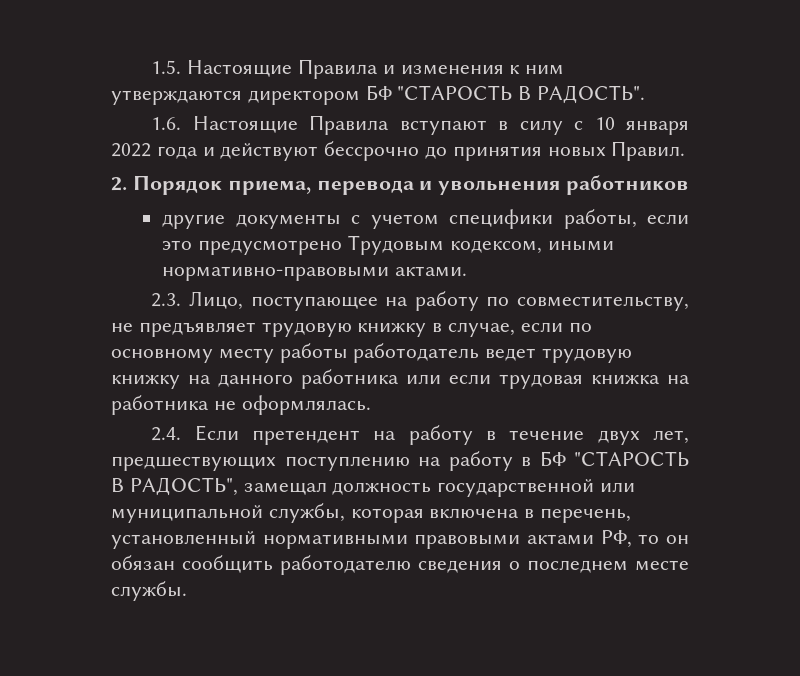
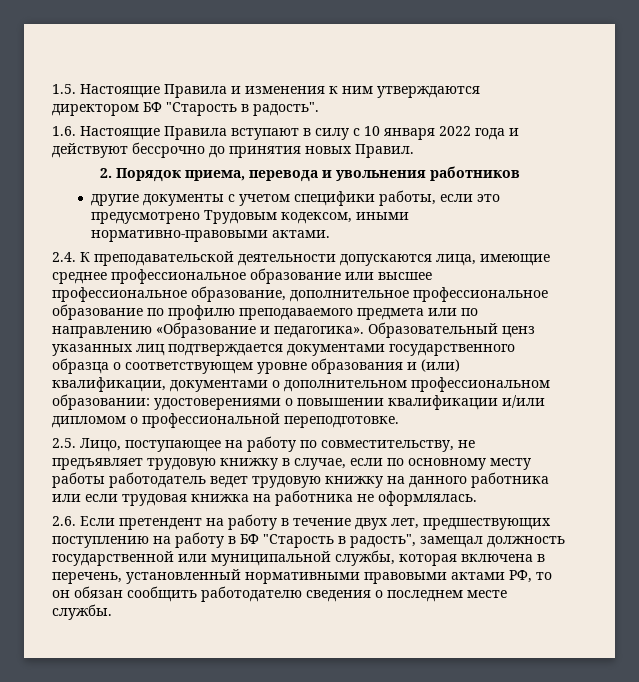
- 1.5. Настоящие Правила и изменения к ним утверждаются директором БФ "СТАРОСТЬ В РАДОСТЬ".
+ 1.5. Настоящие Правила и изменения к ним утверждаются директором БФ "Старость в радость".
- 2.3. Лицо, поступающее на работу по совместительству, не предъявляет трудовую книжку в случае, если по основному месту работы работодатель ведет трудовую книжку на данного работника или если трудовая книжка на работника не оформлялась.
+ 2.4. К преподавательской деятельности допускаются лица, имеющие среднее профессиональное образование или высшее профессиональное образование, дополнительное профессиональное образование по профилю преподаваемого предмета или по направлению «Образование и педагогика». Образовательный ценз указанных лиц подтверждается документами государственного образца о соответствующем уровне образования и (или) квалификации, документами о дополнительном профессиональном образовании: удостоверениями о повышении квалификации и/или дипломом о профессиональной переподготовке.
+ 2.5. Лицо, поступающее на работу по совместительству, не предъявляет трудовую книжку в случае, если по основному месту работы работодатель ведет трудовую книжку на данного работника или если трудовая книжка на работника не оформлялась.
- 2.4. Если претендент на работу в течение двух лет, предшествующих поступлению на работу в БФ "СТАРОСТЬ В РАДОСТЬ", замещал должность государственной или муниципальной службы, которая включена в перечень, установленный нормативными правовыми актами РФ, то он обязан сообщить работодателю сведения о последнем месте службы.
+ 2.6. Если претендент на работу в течение двух лет, предшествующих поступлению на работу в БФ "Старость в радость", замещал должность государственной или муниципальной службы, которая включена в перечень, установленный нормативными правовыми актами РФ, то он обязан сообщить работодателю сведения о последнем месте службы.

